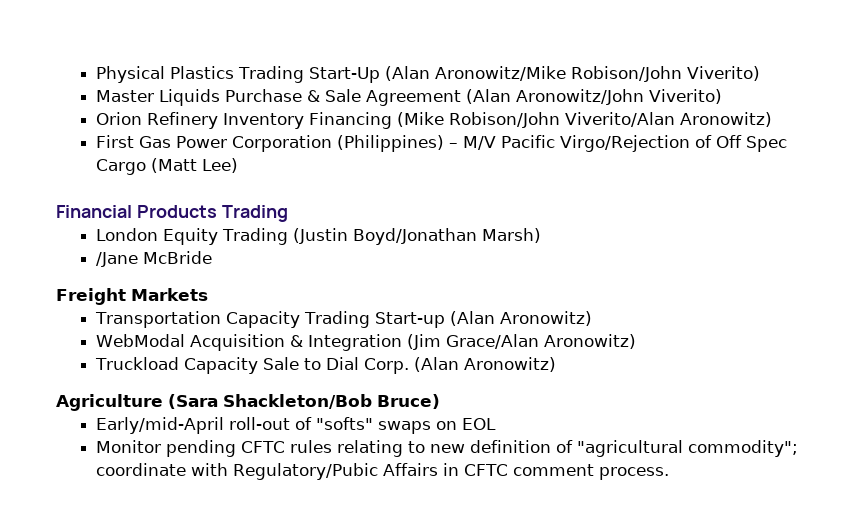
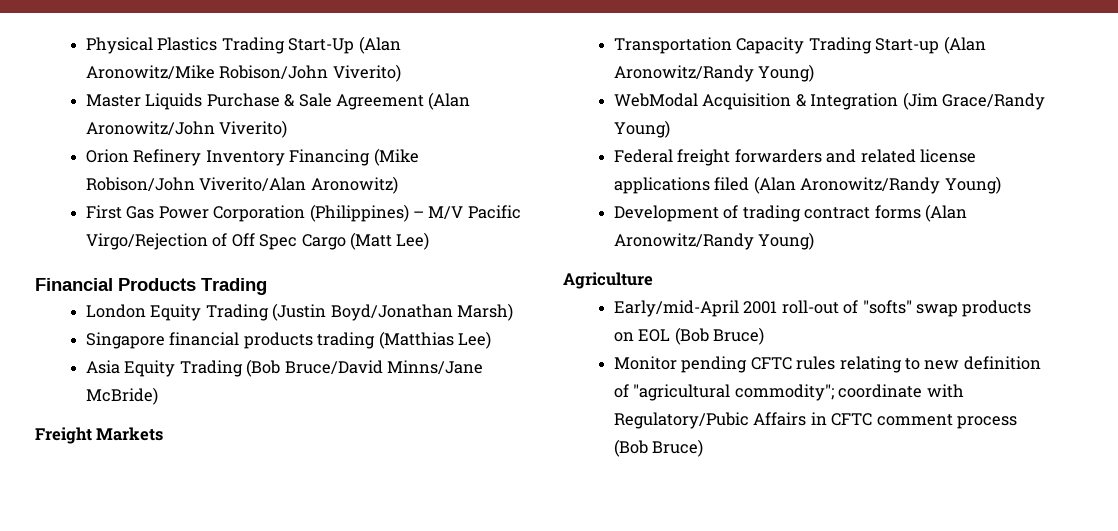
- /Jane McBride
+ Singapore financial products trading (Matthias Lee)
+ Asia Equity Trading (Bob Bruce/David Minns/Jane McBride)
- Transportation Capacity Trading Start-up (Alan Aronowitz)
+ Transportation Capacity Trading Start-up (Alan Aronowitz/Randy Young)
- WebModal Acquisition & Integration (Jim Grace/Alan Aronowitz)
- Truckload Capacity Sale to Dial Corp. (Alan Aronowitz)
- Agriculture (Sara Shackleton/Bob Bruce)
+ WebModal Acquisition & Integration (Jim Grace/Randy Young)
+ Federal freight forwarders and related license applications filed (Alan Aronowitz/Randy Young)
+ Development of trading contract forms (Alan Aronowitz/Randy Young)
+ Agriculture
- Early/mid-April roll-out of "softs" swaps on EOL
+ Early/mid-April 2001 roll-out of "softs" swap products on EOL (Bob Bruce)
- Monitor pending CFTC rules relating to new definition of "agricultural commodity"; coordinate with Regulatory/Pubic Affairs in CFTC comment process.
+ Monitor pending CFTC rules relating to new definition of "agricultural commodity"; coordinate with Regulatory/Pubic Affairs in CFTC comment process (Bob Bruce)

